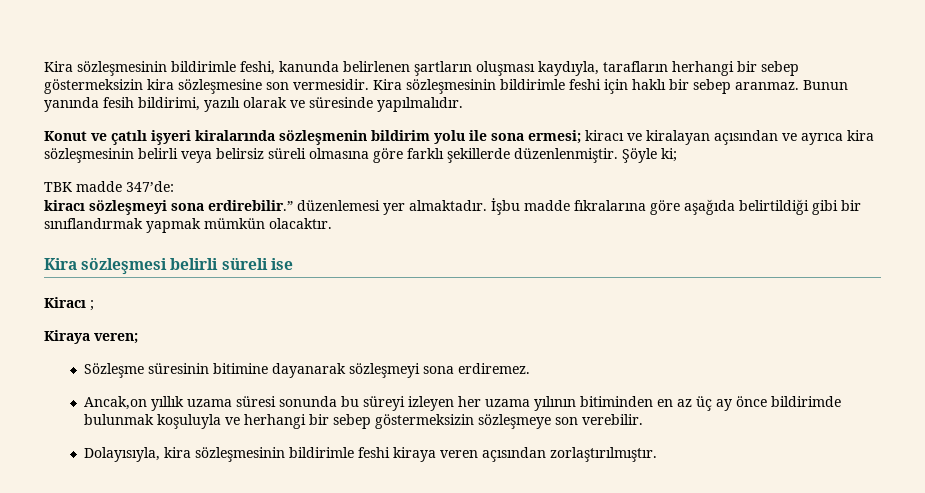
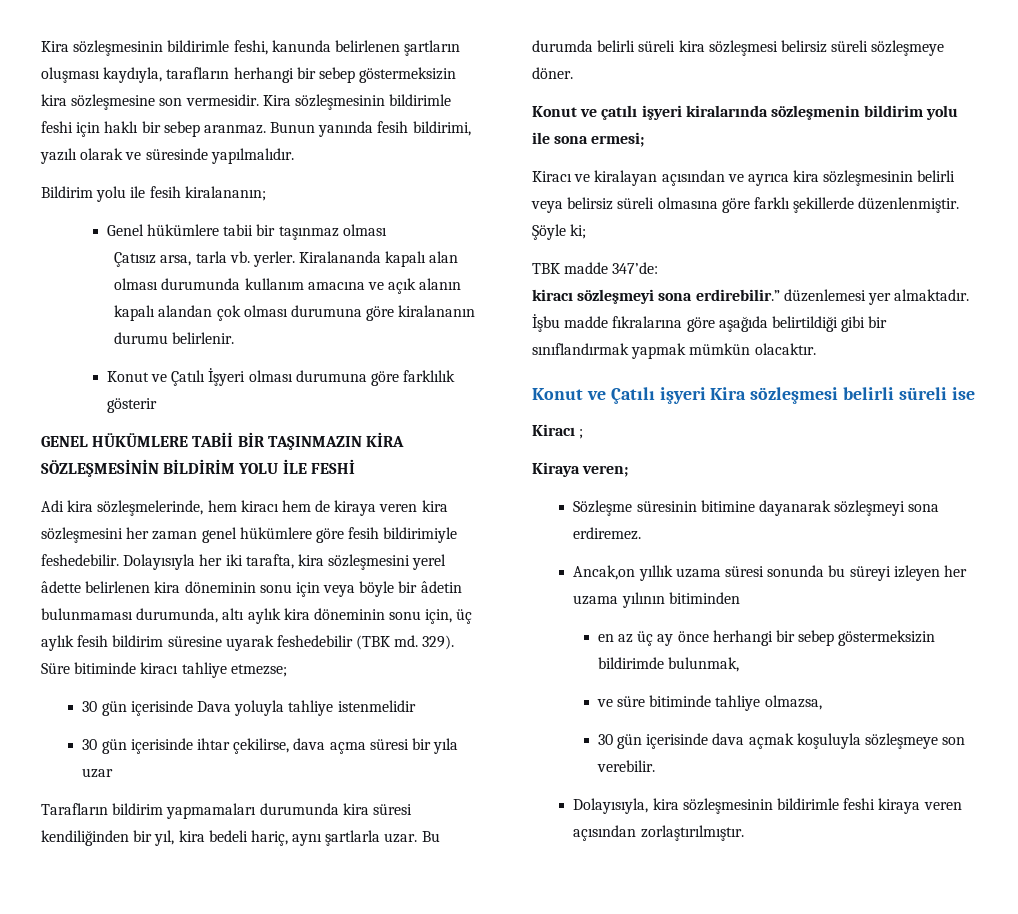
+ Bildirim yolu ile fesih kiralananın;
+ Genel hükümlere tabii bir taşınmaz olması
+ Çatısız arsa, tarla vb. yerler. Kiralananda kapalı alan olması durumunda kullanım amacına ve açık alanın kapalı alandan çok olması durumuna göre kiralananın durumu belirlenir.
+ Konut ve Çatılı İşyeri olması durumuna göre farklılık gösterir
+ GENEL HÜKÜMLERE TABİİ BİR TAŞINMAZIN KİRA SÖZLEŞMESİNİN BİLDİRİM YOLU İLE FESHİ
+ Adi kira sözleşmelerinde, hem kiracı hem de kiraya veren kira sözleşmesini her zaman genel hükümlere göre fesih bildirimiyle feshedebilir. Dolayısıyla her iki tarafta, kira sözleşmesini yerel âdette belirlenen kira döneminin sonu için veya böyle bir âdetin bulunmaması durumunda, altı aylık kira döneminin sonu için, üç aylık fesih bildirim süresine uyarak feshedebilir (TBK md. 329). Süre bitiminde kiracı tahliye etmezse;
+ 30 gün içerisinde Dava yoluyla tahliye istenmelidir
+ 30 gün içerisinde ihtar çekilirse, dava açma süresi bir yıla uzar
+ Tarafların bildirim yapmamaları durumunda kira süresi kendiliğinden bir yıl, kira bedeli hariç, aynı şartlarla uzar. Bu durumda belirli süreli kira sözleşmesi belirsiz süreli sözleşmeye döner.
- Konut ve çatılı işyeri kiralarında sözleşmenin bildirim yolu ile sona ermesi; kiracı ve kiralayan açısından ve ayrıca kira sözleşmesinin belirli veya belirsiz süreli olmasına göre farklı şekillerde düzenlenmiştir.
+ Konut ve çatılı işyeri kiralarında sözleşmenin bildirim yolu ile sona ermesi;
+ Kiracı ve kiralayan açısından ve ayrıca kira sözleşmesinin belirli veya belirsiz süreli olmasına göre farklı şekillerde düzenlenmiştir.
- Kira sözleşmesi belirli süreli ise
+ Konut ve Çatılı işyeri Kira sözleşmesi belirli süreli ise
- Ancak,on yıllık uzama süresi sonunda bu süreyi izleyen her uzama yılının bitiminden en az üç ay önce bildirimde bulunmak koşuluyla ve herhangi bir sebep göstermeksizin sözleşmeye son verebilir.
+ Ancak,on yıllık uzama süresi sonunda bu süreyi izleyen her uzama yılının bitiminden
+ en az üç ay önce herhangi bir sebep göstermeksizin bildirimde bulunmak,
+ ve süre bitiminde tahliye olmazsa,
+ 30 gün içerisinde dava açmak koşuluyla sözleşmeye son verebilir.

